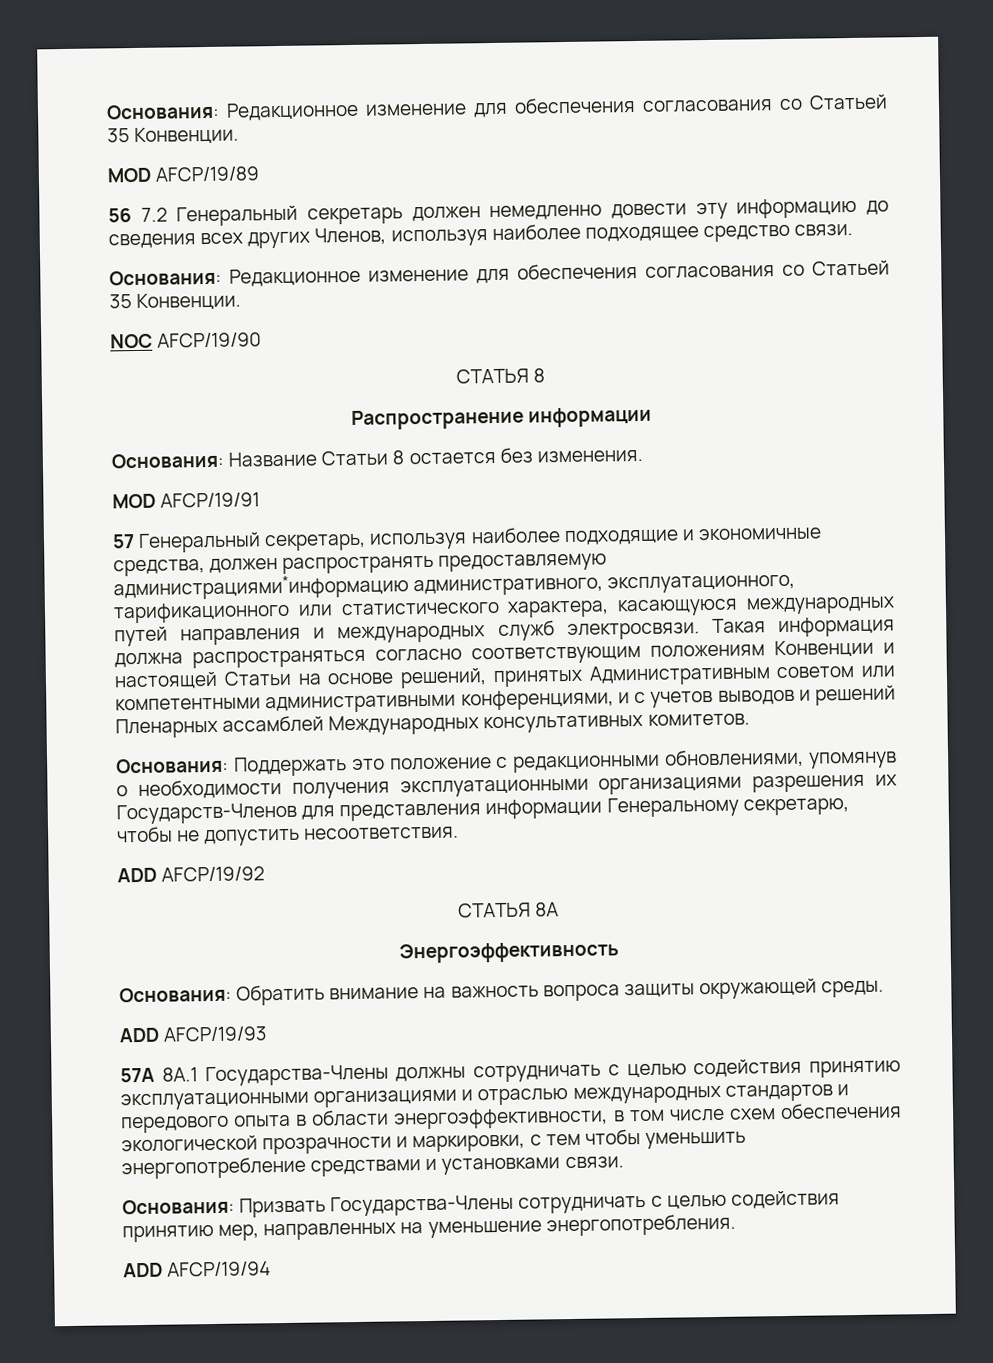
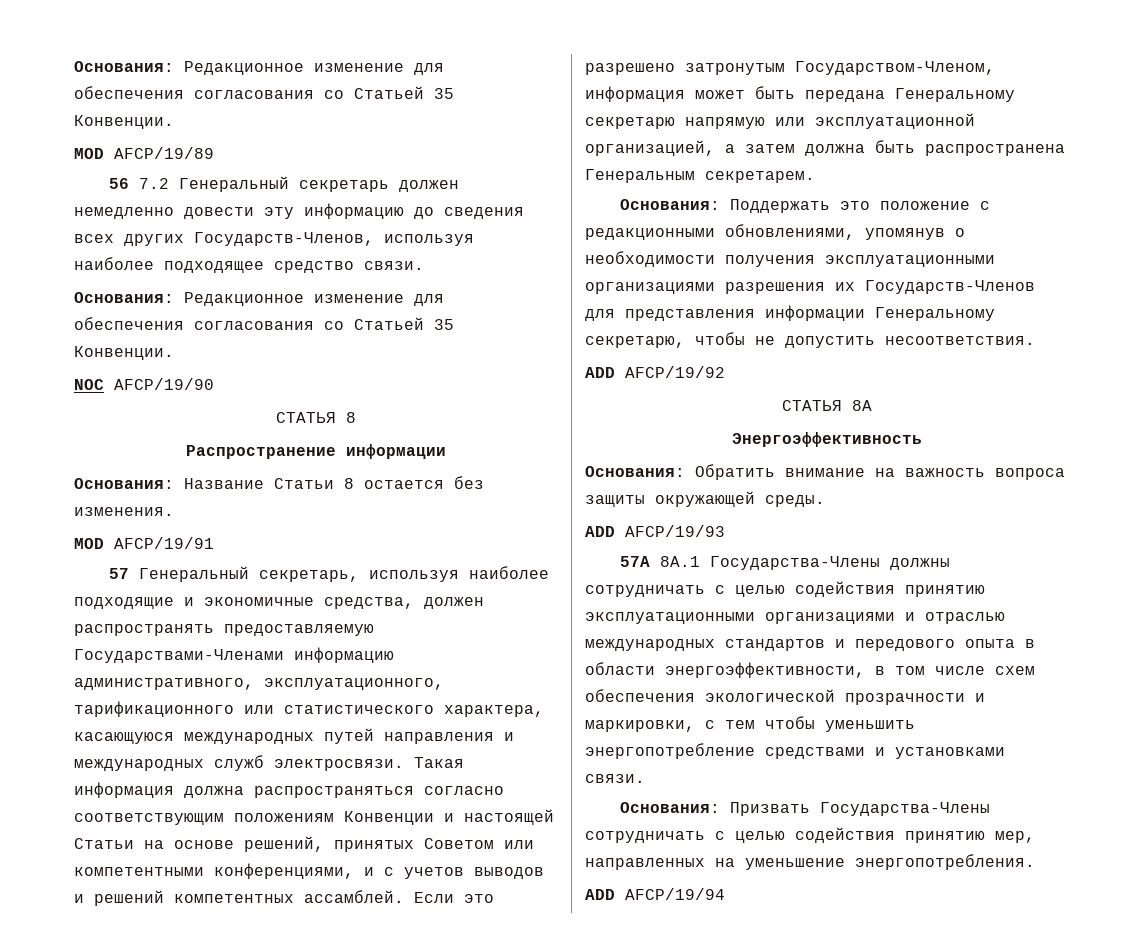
- 56 7.2 Генеральный секретарь должен немедленно довести эту информацию до сведения всех других Членов, используя наиболее подходящее средство связи.
+ 56 7.2 Генеральный секретарь должен немедленно довести эту информацию до сведения всех других Государств-Членов, используя наиболее подходящее средство связи.
- 57 Генеральный секретарь, используя наиболее подходящие и экономичные средства, должен распространять предоставляемую администрациями*информацию административного, эксплуатационного, тарификационного или статистического характера, касающуюся международных путей направления и международных служб электросвязи.
+ 57 Генеральный секретарь, используя наиболее подходящие и экономичные средства, должен распространять предоставляемую Государствами-Членами информацию административного, эксплуатационного, тарификационного или статистического характера, касающуюся международных путей направления и международных служб электросвязи.
- Такая информация должна распространяться согласно соответствующим положениям Конвенции и настоящей Статьи на основе решений, принятых Административным советом или компетентными административными конференциями, и с учетов выводов и решений Пленарных ассамблей Международных консультативных комитетов.
+ Такая информация должна распространяться согласно соответствующим положениям Конвенции и настоящей Статьи на основе решений, принятых Советом или компетентными конференциями, и с учетов выводов и решений компетентных ассамблей. Если это разрешено затронутым Государством-Членом, информация может быть передана Генеральному секретарю напрямую или эксплуатационной организацией, а затем должна быть распространена Генеральным секретарем.

